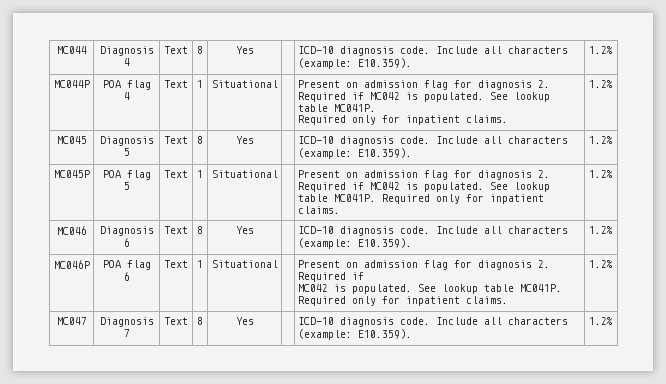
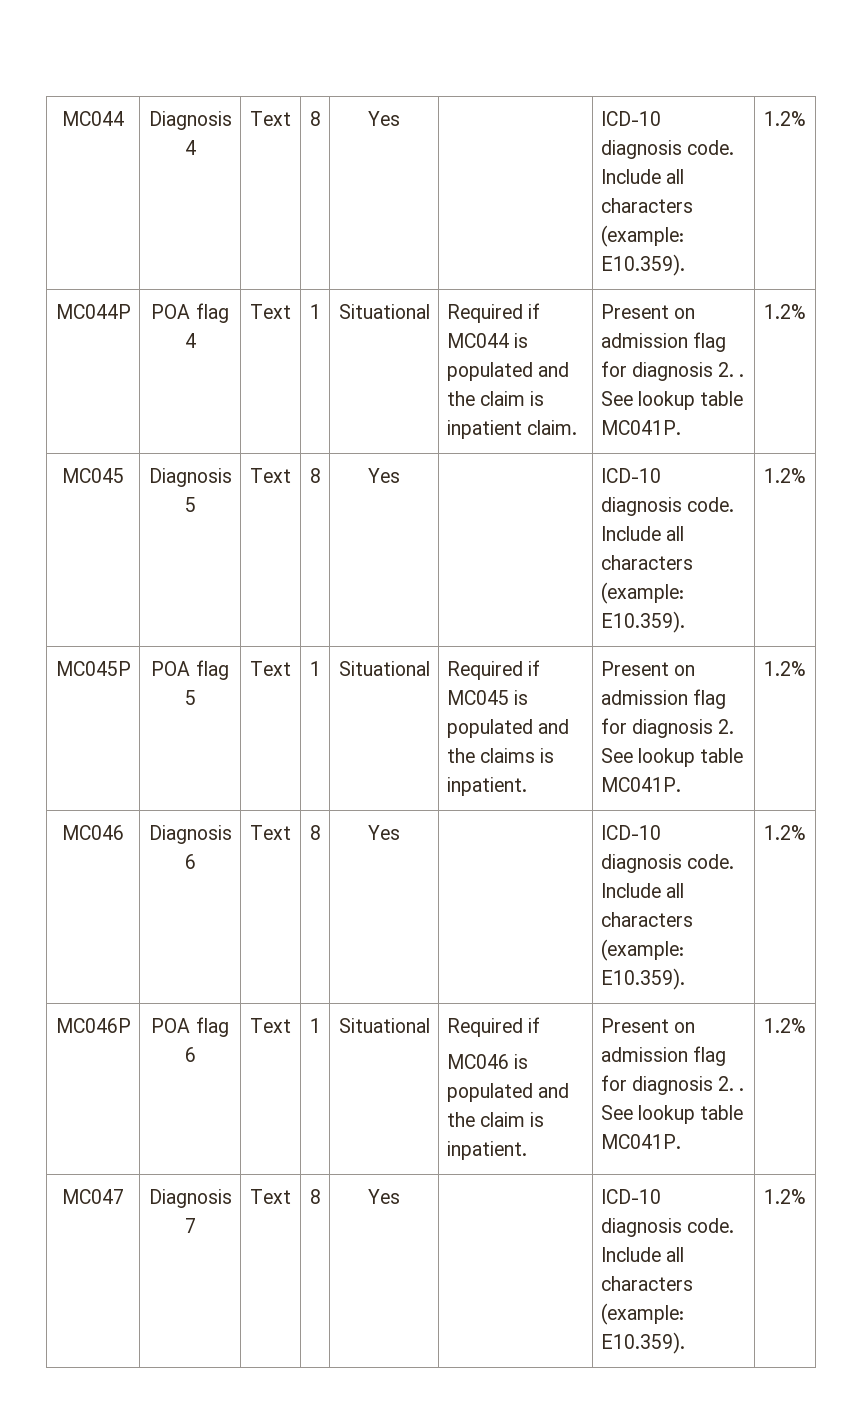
- MC044P | POA flag 4 | Text | 1 | Situational | | Present on admission flag for diagnosis 2. Required if MC042 is populated. See lookup table MC041P.
- Required only for inpatient claims. | 1.2%
+ MC044P | POA flag 4 | Text | 1 | Situational | Required if MC044 is populated and the claim is inpatient claim. | Present on admission flag for diagnosis 2. . See lookup table MC041P. | 1.2%
- MC045P | POA flag 5 | Text | 1 | Situational | | Present on admission flag for diagnosis 2. Required if MC042 is populated. See lookup table MC041P. Required only for inpatient claims. | 1.2%
+ MC045P | POA flag 5 | Text | 1 | Situational | Required if MC045 is populated and the claims is inpatient. | Present on admission flag for diagnosis 2. See lookup table MC041P. | 1.2%
- MC046P | POA flag 6 | Text | 1 | Situational | | Present on admission flag for diagnosis 2. Required if
- MC042 is populated. See lookup table MC041P. Required only for inpatient claims. | 1.2%
+ MC046P | POA flag 6 | Text | 1 | Situational | Required if
+ MC046 is populated and the claim is inpatient. | Present on admission flag for diagnosis 2. . See lookup table MC041P. | 1.2%

